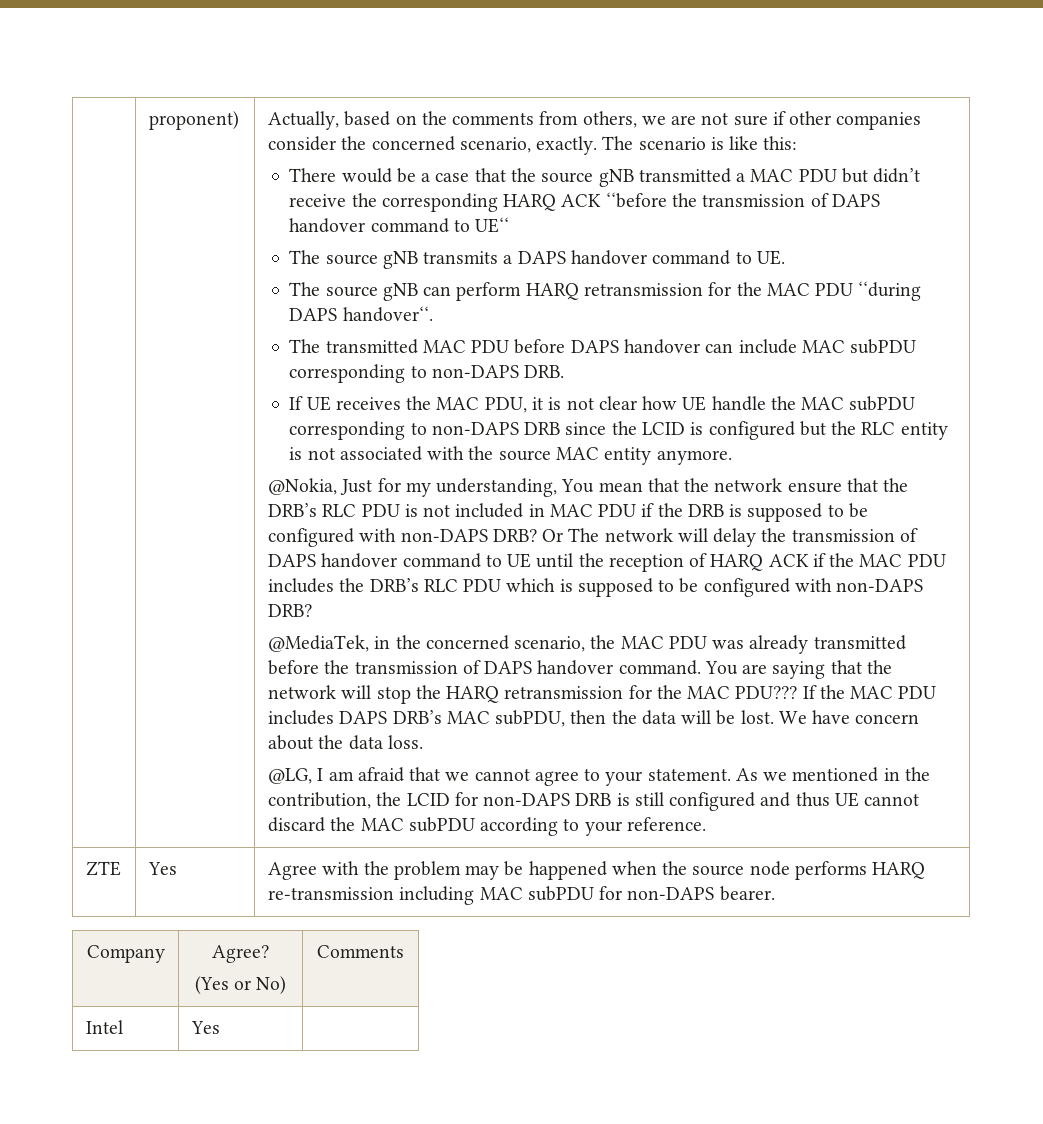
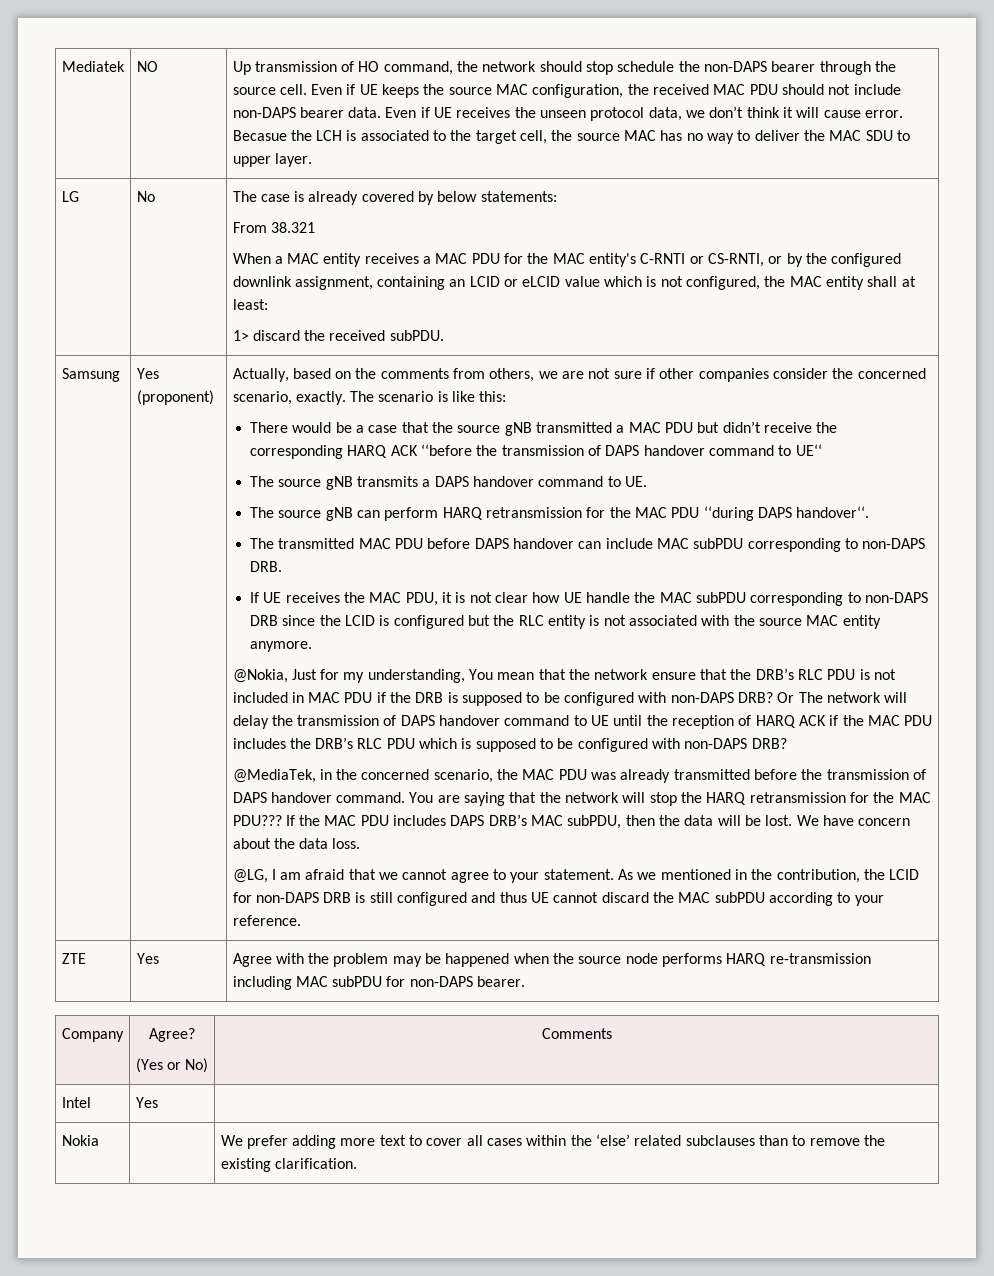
- proponent)
+ Mediatek | NO | Up transmission of HO command, the network should stop schedule the non-DAPS bearer through the source cell. Even if UE keeps the source MAC configuration, the received MAC PDU should not include non-DAPS bearer data. Even if UE receives the unseen protocol data, we don’t think it will cause error. Becasue the LCH is associated to the target cell, the source MAC has no way to deliver the MAC SDU to upper layer.
+ LG | No | The case is already covered by below statements:
+ From 38.321
+ When a MAC entity receives a MAC PDU for the MAC entity's C-RNTI or CS-RNTI, or by the configured downlink assignment, containing an LCID or eLCID value which is not configured, the MAC entity shall at least:
+ 1> discard the received subPDU.
+ Samsung | Yes (proponent)
+ Nokia | | We prefer adding more text to cover all cases within the ‘else’ related subclauses than to remove the existing clarification.

